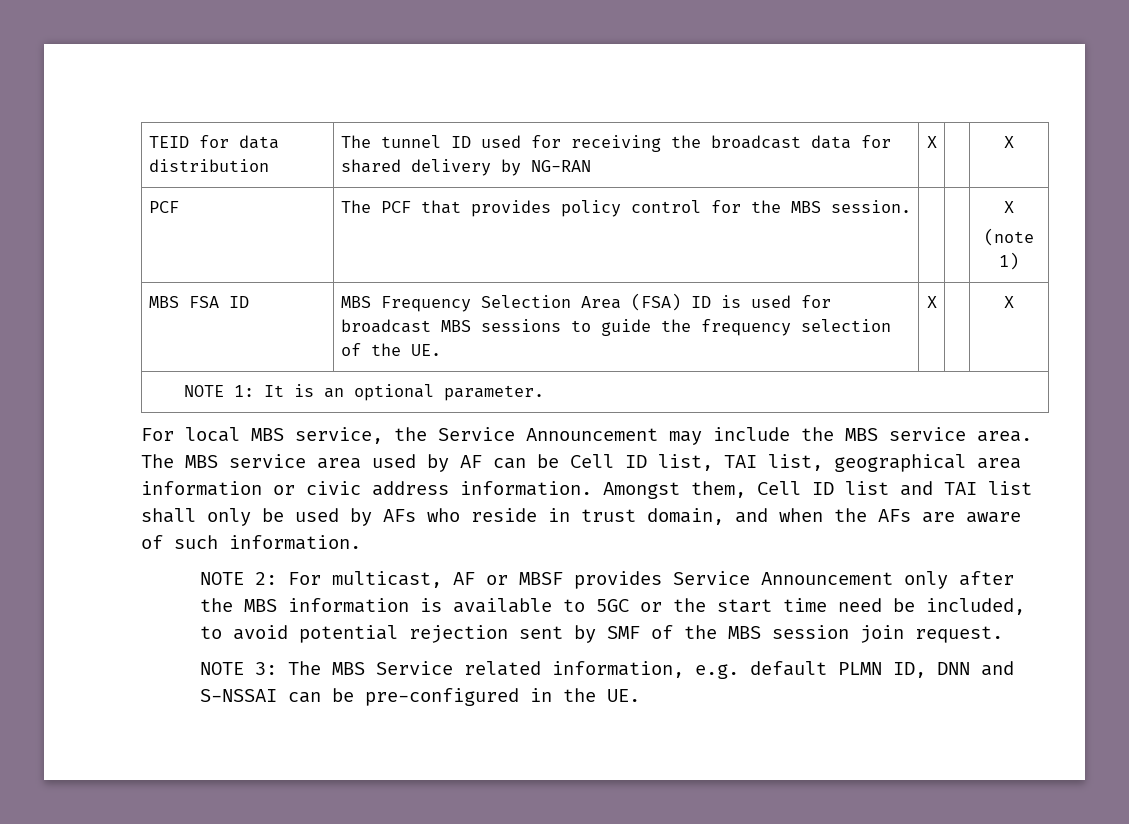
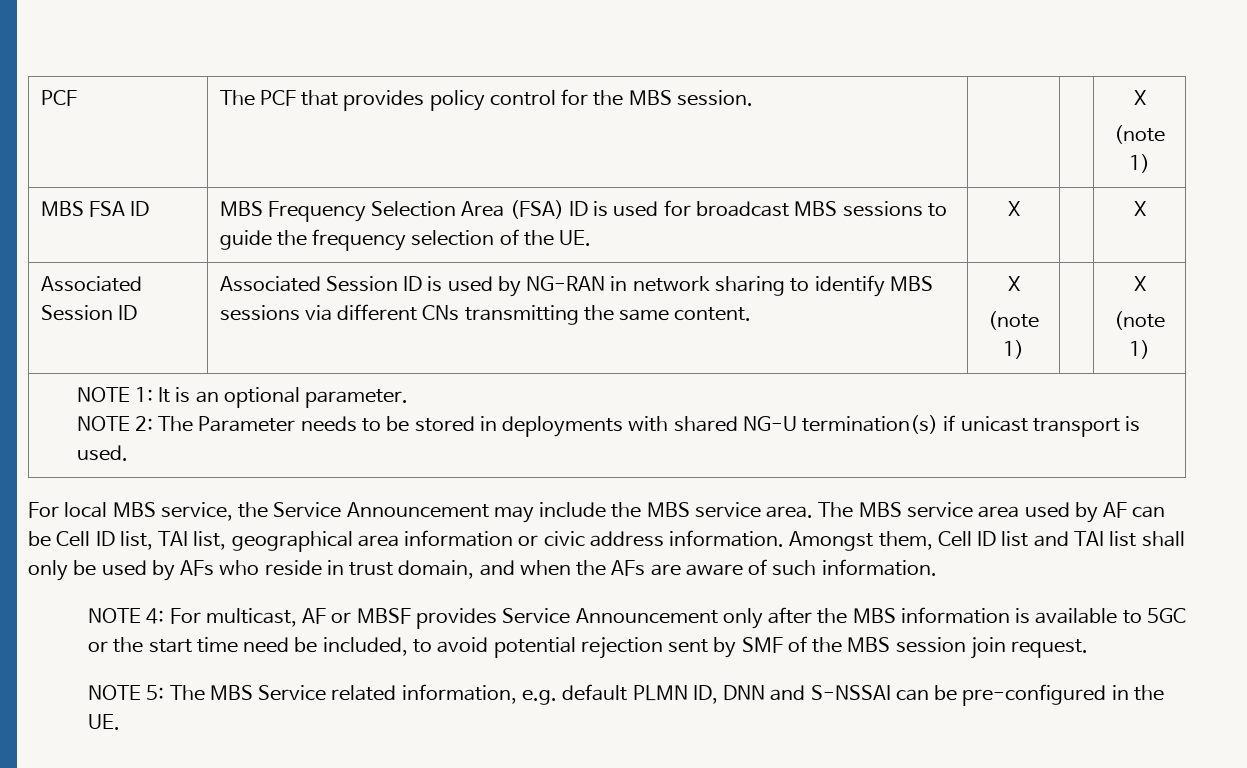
- TEID for data distribution | The tunnel ID used for receiving the broadcast data for shared delivery by NG-RAN | X | | X
+ Associated Session ID | Associated Session ID is used by NG-RAN in network sharing to identify MBS sessions via different CNs transmitting the same content. | X
+ (note 1) | | X
+ (note 1)
  NOTE 1: It is an optional parameter.
+ NOTE 2: The Parameter needs to be stored in deployments with shared NG-U termination(s) if unicast transport is used.
- NOTE 2: For multicast, AF or MBSF provides Service Announcement only after the MBS information is available to 5GC or the start time need be included, to avoid potential rejection sent by SMF of the MBS session join request.
+ NOTE 4: For multicast, AF or MBSF provides Service Announcement only after the MBS information is available to 5GC or the start time need be included, to avoid potential rejection sent by SMF of the MBS session join request.
- NOTE 3: The MBS Service related information, e.g. default PLMN ID, DNN and S-NSSAI can be pre-configured in the UE.
+ NOTE 5: The MBS Service related information, e.g. default PLMN ID, DNN and S-NSSAI can be pre-configured in the UE.

